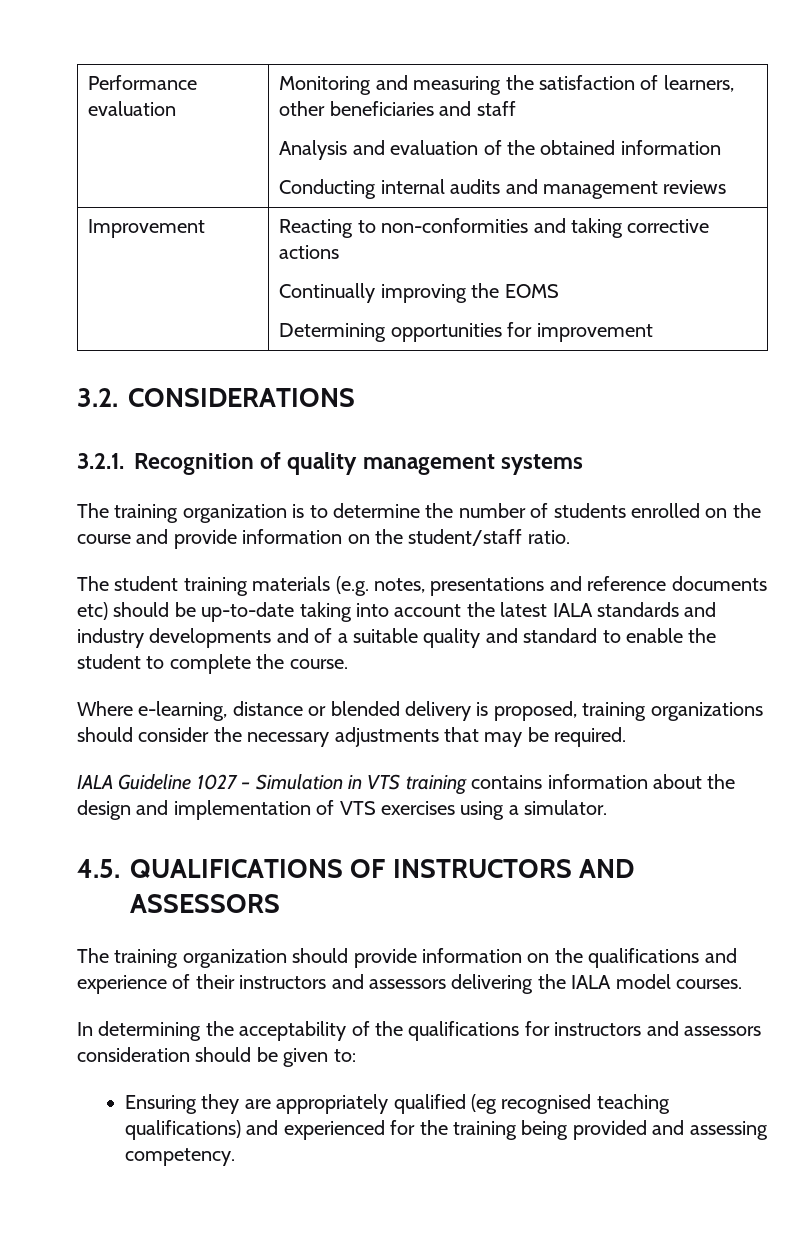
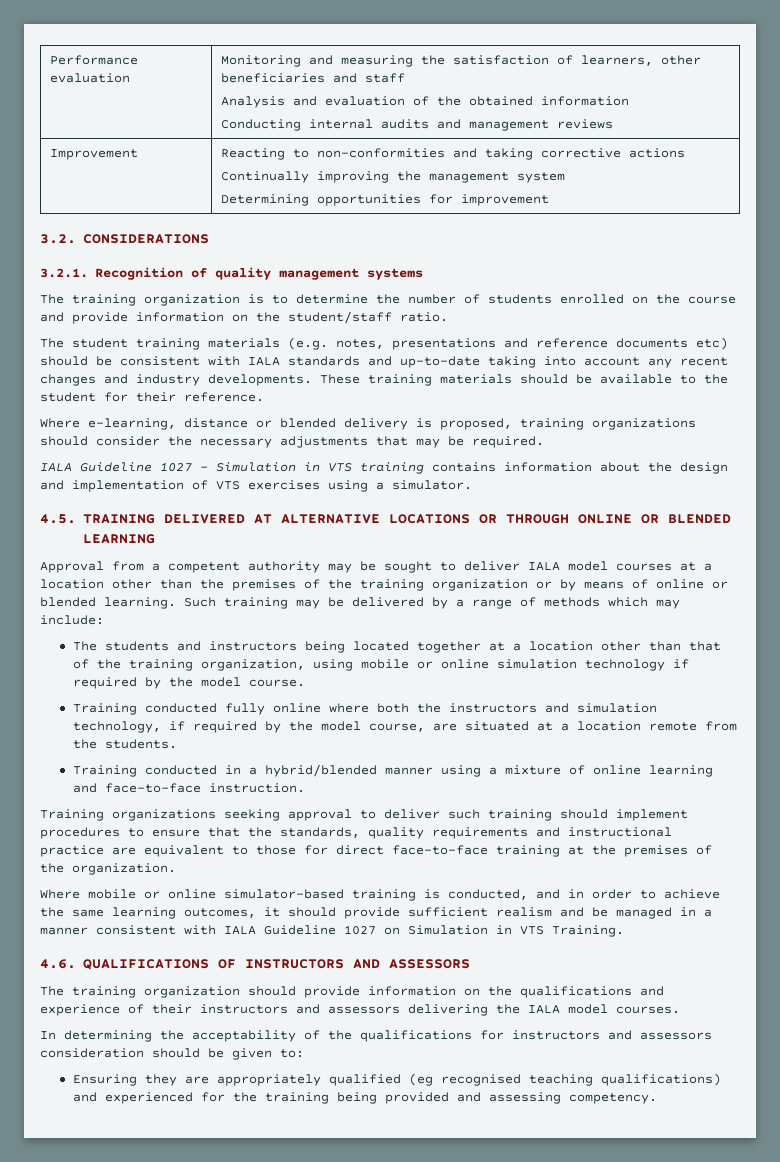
  Improvement | Reacting to non-conformities and taking corrective actions
- Continually improving the EOMS
+ Continually improving the management system
- The student training materials (e.g. notes, presentations and reference documents etc) should be up-to-date taking into account the latest IALA standards and industry developments and of a suitable quality and standard to enable the student to complete the course.
+ The student training materials (e.g. notes, presentations and reference documents etc) should be consistent with IALA standards and up-to-date taking into account any recent changes and industry developments. These training materials should be available to the student for their reference.
- 4.5. QUALIFICATIONS OF INSTRUCTORS AND ASSESSORS
+ 4.5. TRAINING DELIVERED AT ALTERNATIVE LOCATIONS OR THROUGH ONLINE OR BLENDED LEARNING
+ Approval from a competent authority may be sought to deliver IALA model courses at a location other than the premises of the training organization or by means of online or blended learning. Such training may be delivered by a range of methods which may include:
+ The students and instructors being located together at a location other than that of the training organization, using mobile or online simulation technology if required by the model course.
+ Training conducted fully online where both the instructors and simulation technology, if required by the model course, are situated at a location remote from the students.
+ Training conducted in a hybrid/blended manner using a mixture of online learning and face-to-face instruction.
+ Training organizations seeking approval to deliver such training should implement procedures to ensure that the standards, quality requirements and instructional practice are equivalent to those for direct face-to-face training at the premises of the organization.
+ Where mobile or online simulator-based training is conducted, and in order to achieve the same learning outcomes, it should provide sufficient realism and be managed in a manner consistent with IALA Guideline 1027 on Simulation in VTS Training.
+ 4.6. QUALIFICATIONS OF INSTRUCTORS AND ASSESSORS

